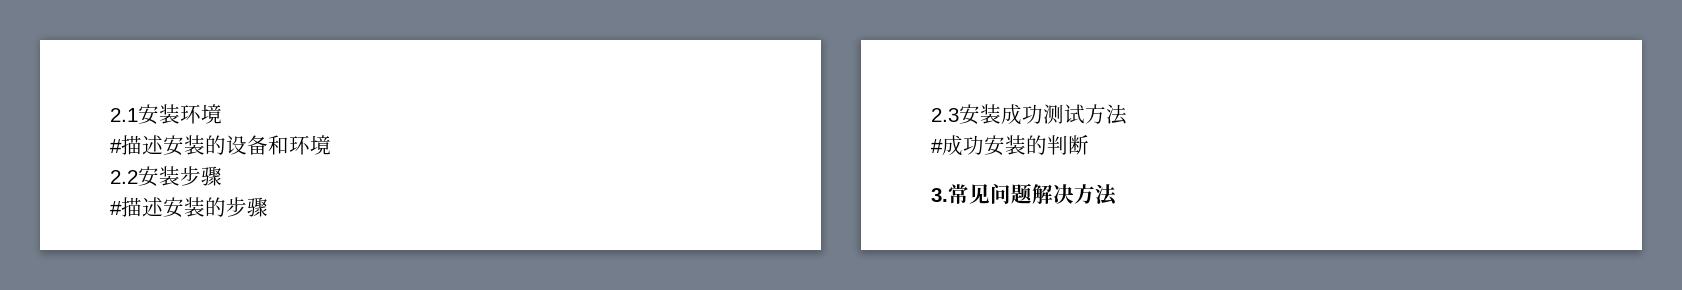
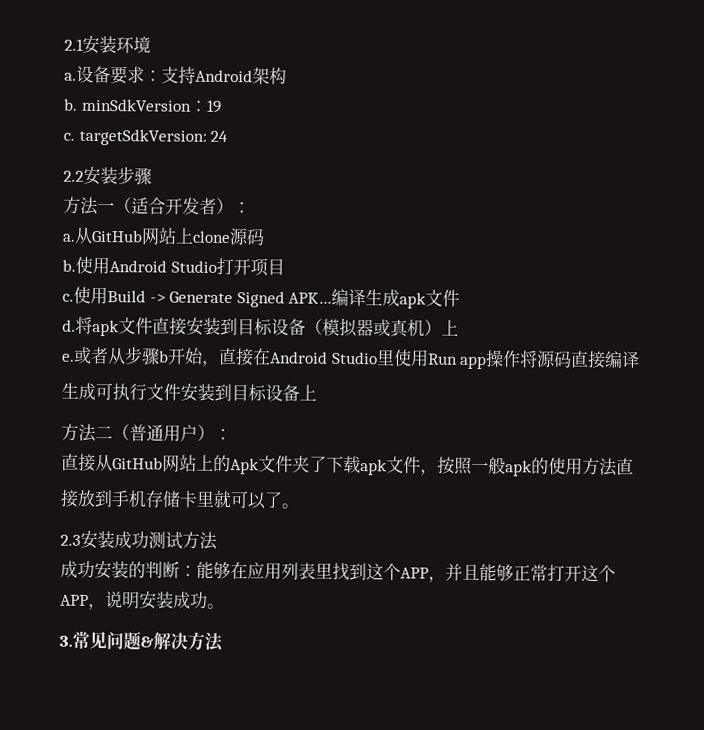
- #描述安装的设备和环境
+ a.设备要求：支持Android架构
+ b. minSdkVersion：19
+ c. targetSdkVersion: 24
  2.2安装步骤
- #描述安装的步骤
+ 方法一（适合开发者）：
+ a.从GitHub网站上clone源码
+ b.使用Android Studio打开项目
+ c.使用Build -> Generate Signed APK…编译生成apk文件
+ d.将apk文件直接安装到目标设备（模拟器或真机）上
+ e.或者从步骤b开始，直接在Android Studio里使用Run app操作将源码直接编译
+ 生成可执行文件安装到目标设备上
+ 方法二（普通用户）：
+ 直接从GitHub网站上的Apk文件夹了下载apk文件，按照一般apk的使用方法直
+ 接放到手机存储卡里就可以了。
- #成功安装的判断
+ 成功安装的判断：能够在应用列表里找到这个APP，并且能够正常打开这个APP，说明安装成功。
- 3.常见问题解决方法
+ 3.常见问题&解决方法

